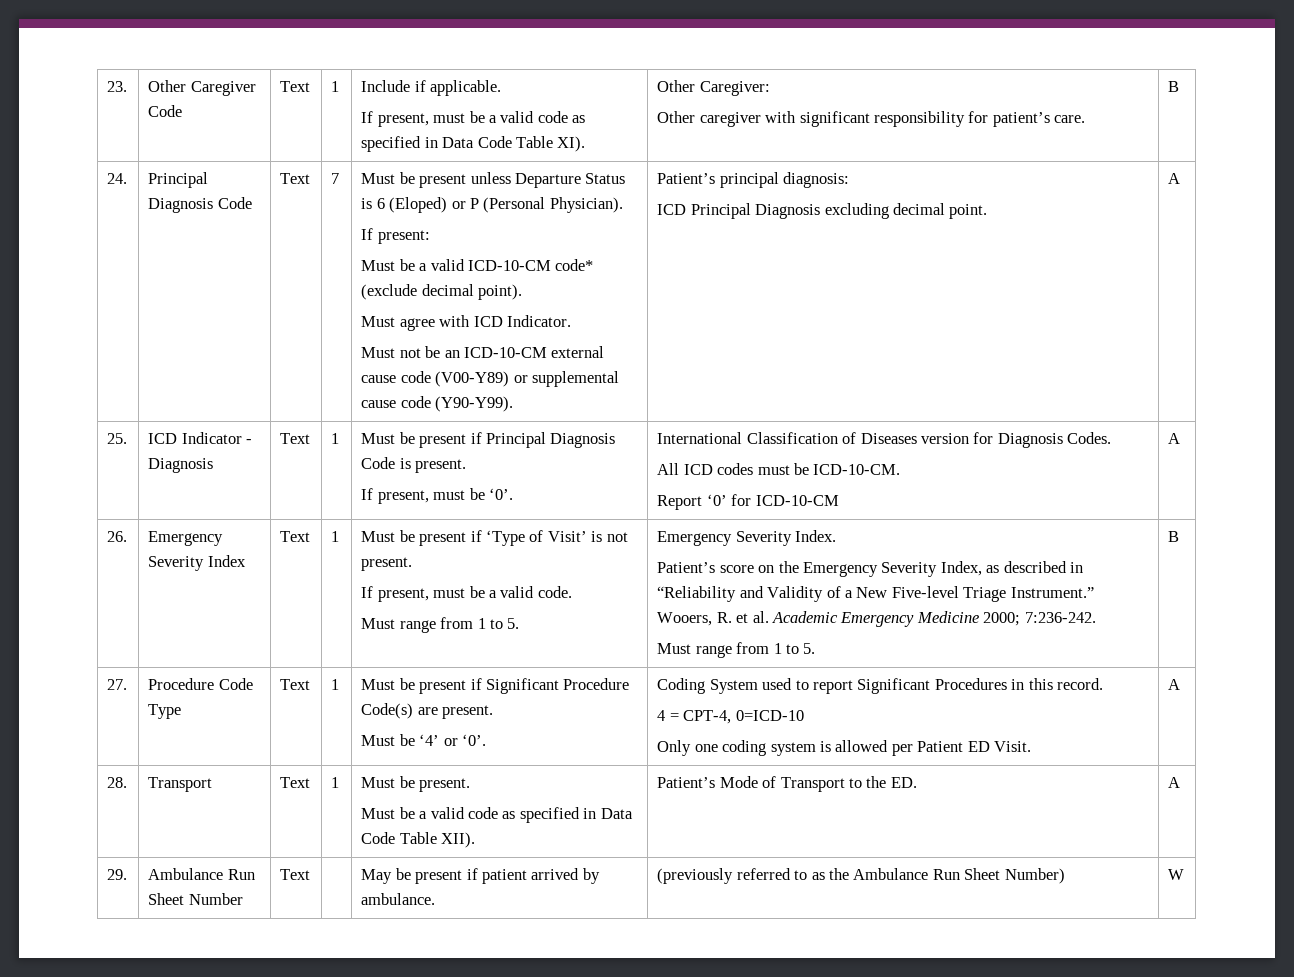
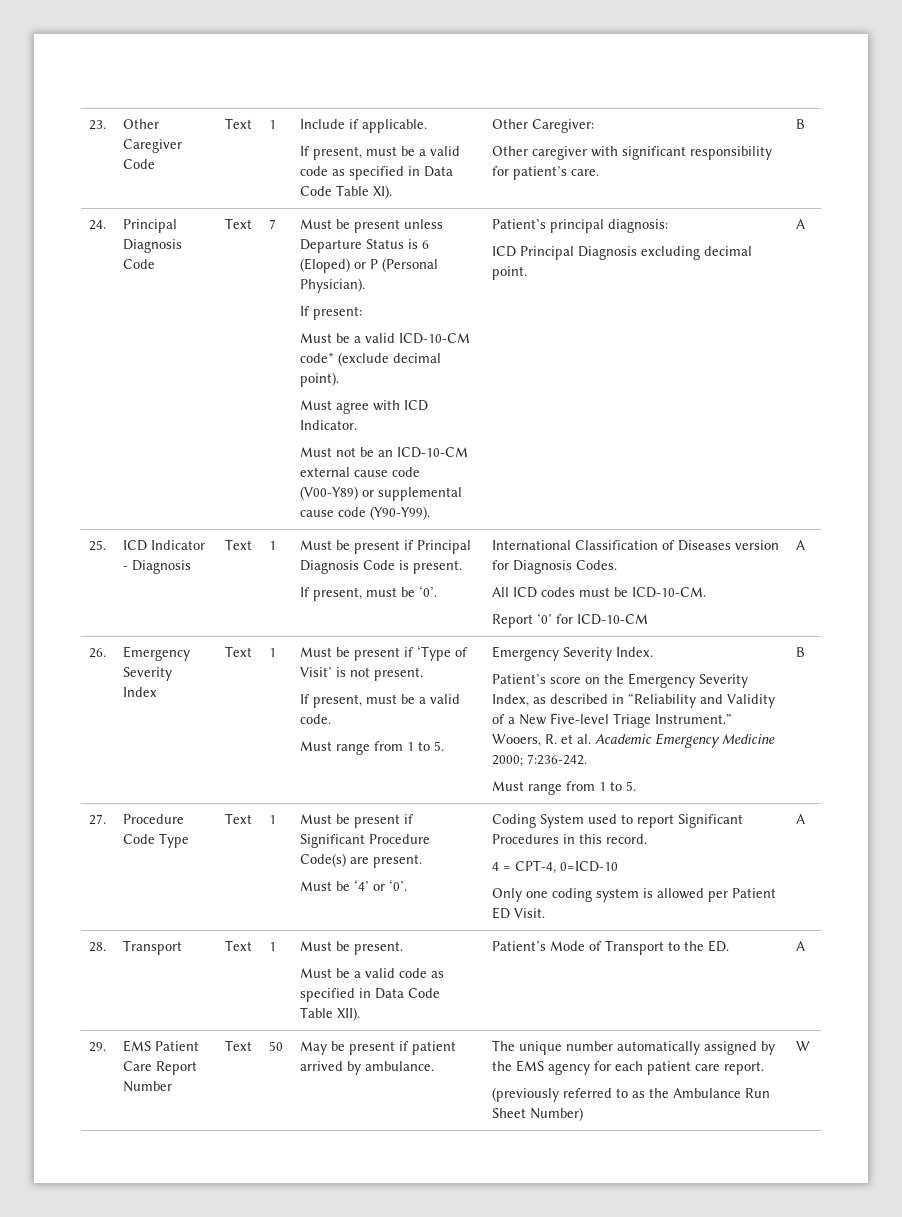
- 29. | Ambulance Run Sheet Number | Text | | May be present if patient arrived by ambulance. | (previously referred to as the Ambulance Run Sheet Number) | W
+ 29. | EMS Patient Care Report Number | Text | 50 | May be present if patient arrived by ambulance. | The unique number automatically assigned by the EMS agency for each patient care report.
+ (previously referred to as the Ambulance Run Sheet Number) | W

